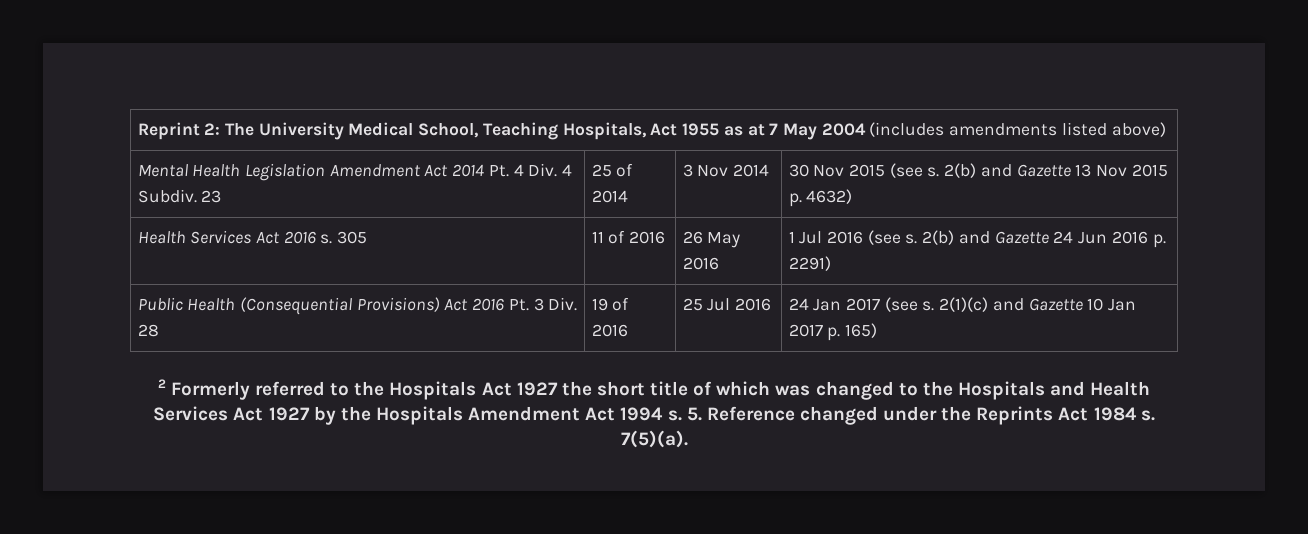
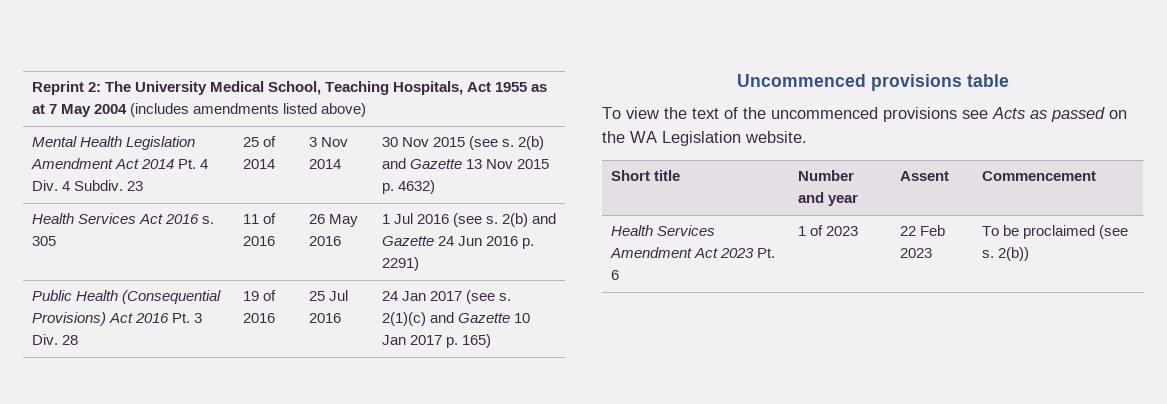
- 2 Formerly referred to the Hospitals Act 1927 the short title of which was changed to the Hospitals and Health Services Act 1927 by the Hospitals Amendment Act 1994 s. 5. Reference changed under the Reprints Act 1984 s. 7(5)(a).
+ Uncommenced provisions table
+ To view the text of the uncommenced provisions see Acts as passed on the WA Legislation website.
+ Short title | Number and year | Assent | Commencement
+ Health Services Amendment Act 2023 Pt. 6 | 1 of 2023 | 22 Feb 2023 | To be proclaimed (see s. 2(b))

